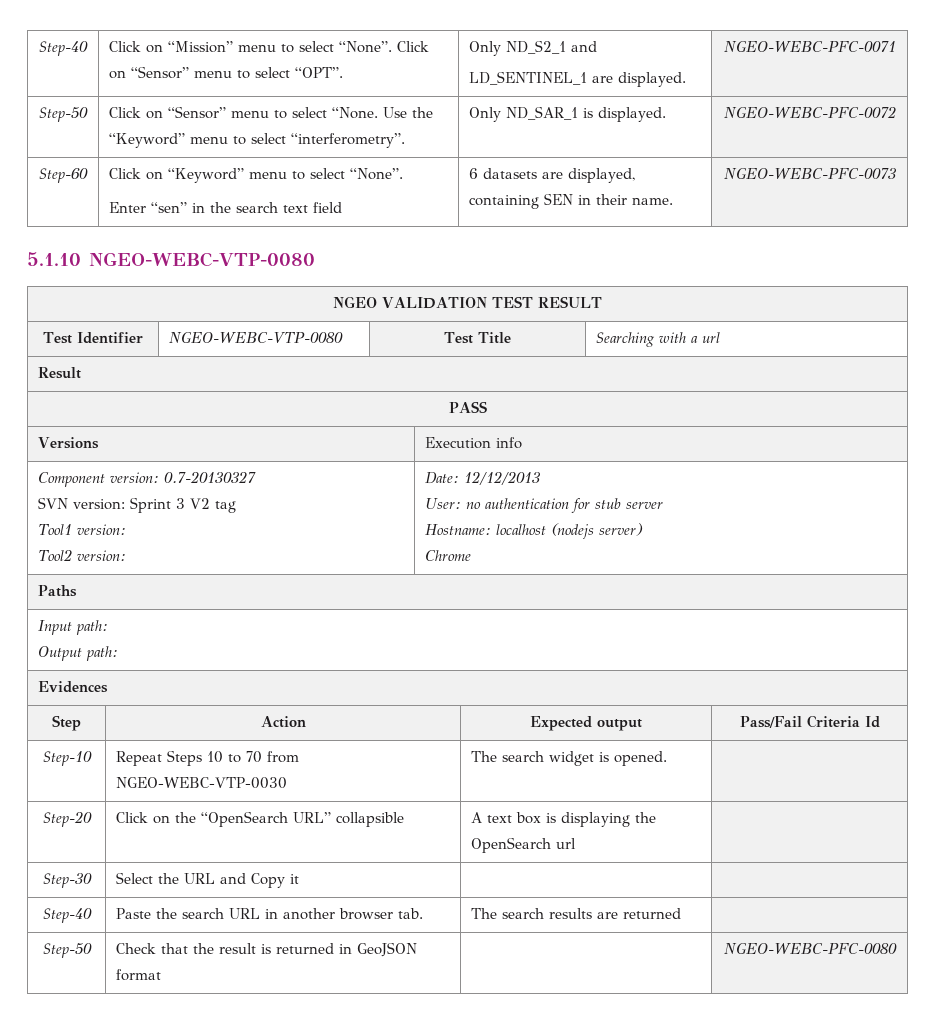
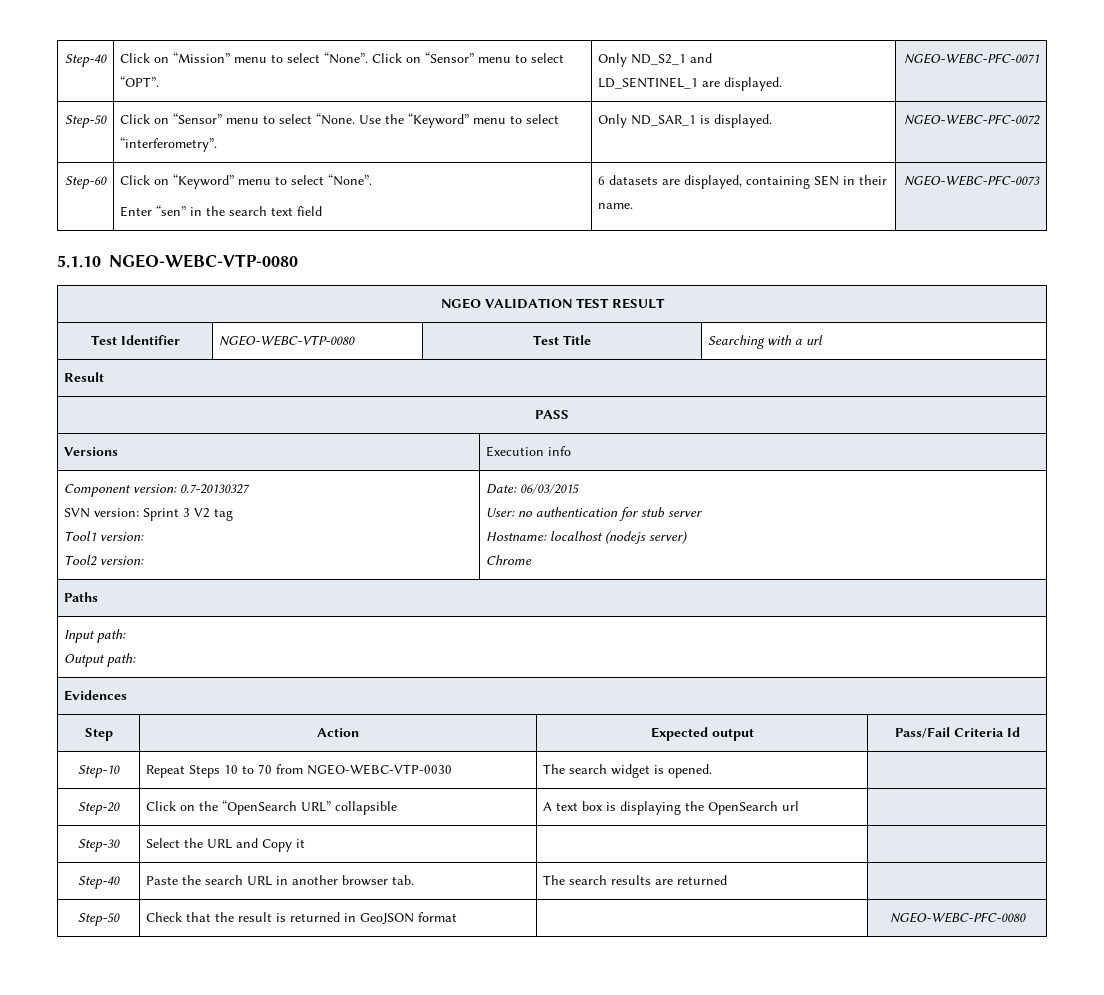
  Component version: 0.7-20130327
  SVN version: Sprint 3 V2 tag
  Tool1 version:
- Tool2 version: | Date: 12/12/2013
+ Tool2 version: | Date: 06/03/2015

